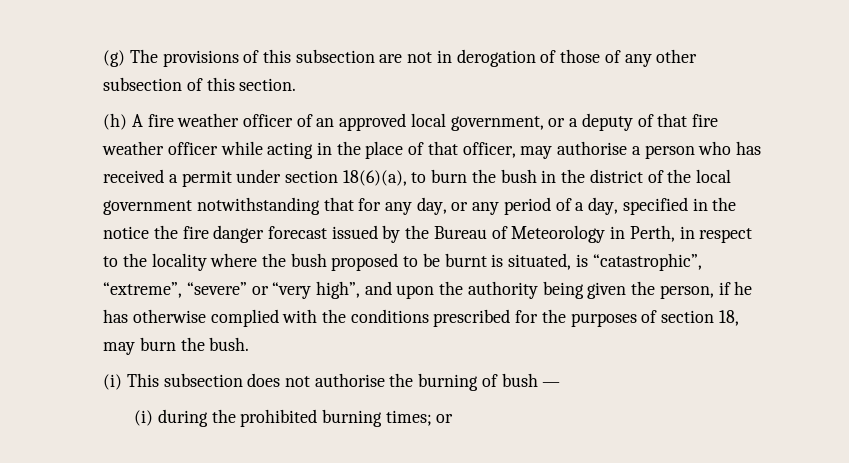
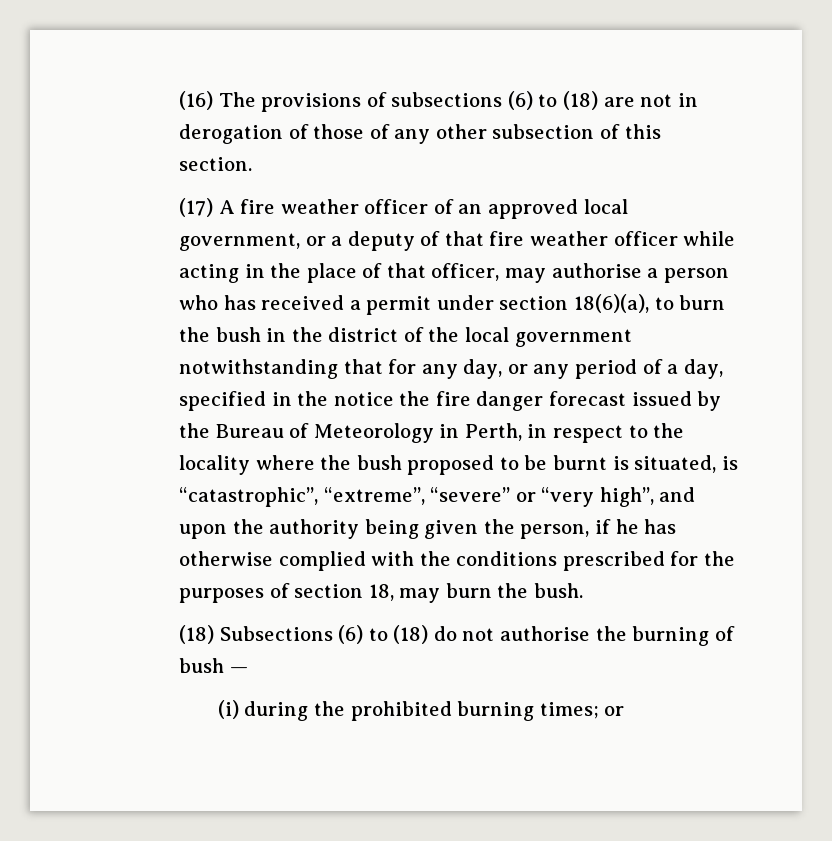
- (g) The provisions of this subsection are not in derogation of those of any other subsection of this section.
+ (16) The provisions of subsections (6) to (18) are not in derogation of those of any other subsection of this section.
- (h) A fire weather officer of an approved local government, or a deputy of that fire weather officer while acting in the place of that officer, may authorise a person who has received a permit under section 18(6)(a), to burn the bush in the district of the local government notwithstanding that for any day, or any period of a day, specified in the notice the fire danger forecast issued by the Bureau of Meteorology in Perth, in respect to the locality where the bush proposed to be burnt is situated, is “catastrophic”, “extreme”, “severe” or “very high”, and upon the authority being given the person, if he has otherwise complied with the conditions prescribed for the purposes of section 18, may burn the bush.
+ (17) A fire weather officer of an approved local government, or a deputy of that fire weather officer while acting in the place of that officer, may authorise a person who has received a permit under section 18(6)(a), to burn the bush in the district of the local government notwithstanding that for any day, or any period of a day, specified in the notice the fire danger forecast issued by the Bureau of Meteorology in Perth, in respect to the locality where the bush proposed to be burnt is situated, is “catastrophic”, “extreme”, “severe” or “very high”, and upon the authority being given the person, if he has otherwise complied with the conditions prescribed for the purposes of section 18, may burn the bush.
- (i) This subsection does not authorise the burning of bush —
+ (18) Subsections (6) to (18) do not authorise the burning of bush —

